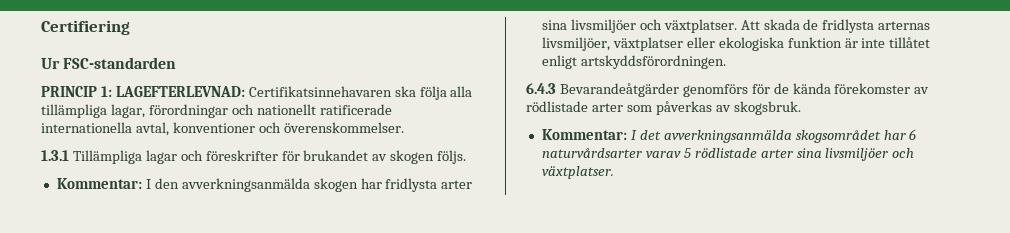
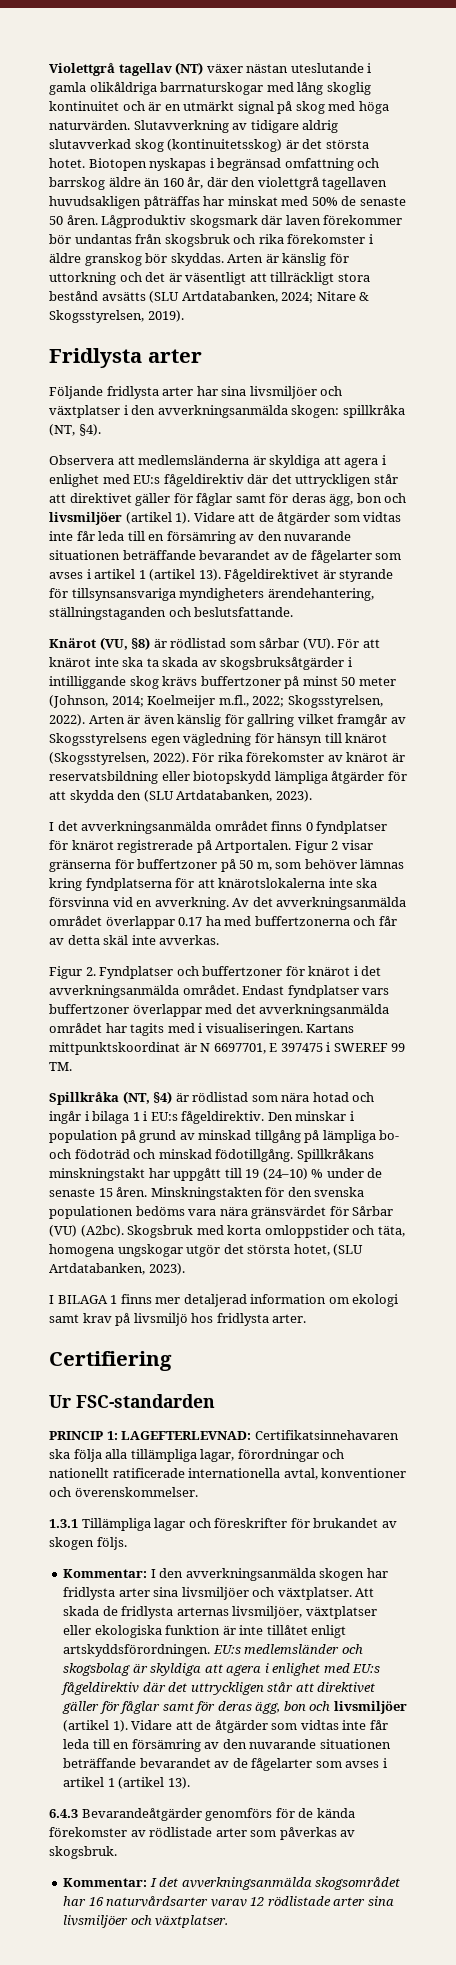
+ Violettgrå tagellav (NT) växer nästan uteslutande i gamla olikåldriga barrnaturskogar med lång skoglig kontinuitet och är en utmärkt signal på skog med höga naturvärden. Slutavverkning av tidigare aldrig slutavverkad skog (kontinuitetsskog) är det största hotet. Biotopen nyskapas i begränsad omfattning och barrskog äldre än 160 år, där den violettgrå tagellaven huvudsakligen påträffas har minskat med 50% de senaste 50 åren. Lågproduktiv skogsmark där laven förekommer bör undantas från skogsbruk och rika förekomster i äldre granskog bör skyddas. Arten är känslig för uttorkning och det är väsentligt att tillräckligt stora bestånd avsätts (SLU Artdatabanken, 2024; Nitare & Skogsstyrelsen, 2019).
+ Fridlysta arter
+ Följande fridlysta arter har sina livsmiljöer och växtplatser i den avverkningsanmälda skogen: spillkråka (NT, §4).
+ Observera att medlemsländerna är skyldiga att agera i enlighet med EU:s fågeldirektiv där det uttryckligen står att direktivet gäller för fåglar samt för deras ägg, bon och livsmiljöer (artikel 1). Vidare att de åtgärder som vidtas inte får leda till en försämring av den nuvarande situationen beträffande bevarandet av de fågelarter som avses i artikel 1 (artikel 13). Fågeldirektivet är styrande för tillsynsansvariga myndigheters ärendehantering, ställningstaganden och beslutsfattande.
+ Knärot (VU, §8) är rödlistad som sårbar (VU). För att knärot inte ska ta skada av skogsbruksåtgärder i intilliggande skog krävs buffertzoner på minst 50 meter (Johnson, 2014; Koelmeijer m.fl., 2022; Skogsstyrelsen, 2022). Arten är även känslig för gallring vilket framgår av Skogsstyrelsens egen vägledning för hänsyn till knärot (Skogsstyrelsen, 2022). För rika förekomster av knärot är reservatsbildning eller biotopskydd lämpliga åtgärder för att skydda den (SLU Artdatabanken, 2023).
+ I det avverkningsanmälda området finns 0 fyndplatser för knärot registrerade på Artportalen. Figur 2 visar gränserna för buffertzoner på 50 m, som behöver lämnas kring fyndplatserna för att knärotslokalerna inte ska försvinna vid en avverkning. Av det avverkningsanmälda området överlappar 0.17 ha med buffertzonerna och får av detta skäl inte avverkas.
+ Figur 2. Fyndplatser och buffertzoner för knärot i det avverkningsanmälda området. Endast fyndplatser vars buffertzoner överlappar med det avverkningsanmälda området har tagits med i visualiseringen. Kartans mittpunktskoordinat är N 6697701, E 397475 i SWEREF 99 TM.
+ Spillkråka (NT, §4) är rödlistad som nära hotad och ingår i bilaga 1 i EU:s fågeldirektiv. Den minskar i population på grund av minskad tillgång på lämpliga bo- och födoträd och minskad födotillgång. Spillkråkans minskningstakt har uppgått till 19 (24–10) % under de senaste 15 åren. Minskningstakten för den svenska populationen bedöms vara nära gränsvärdet för Sårbar (VU) (A2bc). Skogsbruk med korta omloppstider och täta, homogena ungskogar utgör det största hotet, (SLU Artdatabanken, 2023).
+ I BILAGA 1 finns mer detaljerad information om ekologi samt krav på livsmiljö hos fridlysta arter.
+ EU:s medlemsländer och skogsbolag är skyldiga att agera i enlighet med EU:s fågeldirektiv där det uttryckligen står att direktivet gäller för fåglar samt för deras ägg, bon och livsmiljöer (artikel 1). Vidare att de åtgärder som vidtas inte får leda till en försämring av den nuvarande situationen beträffande bevarandet av de fågelarter som avses i artikel 1 (artikel 13).
- Kommentar: I det avverkningsanmälda skogsområdet har 6 naturvårdsarter varav 5 rödlistade arter sina livsmiljöer och växtplatser.
+ Kommentar: I det avverkningsanmälda skogsområdet har 16 naturvårdsarter varav 12 rödlistade arter sina livsmiljöer och växtplatser.

